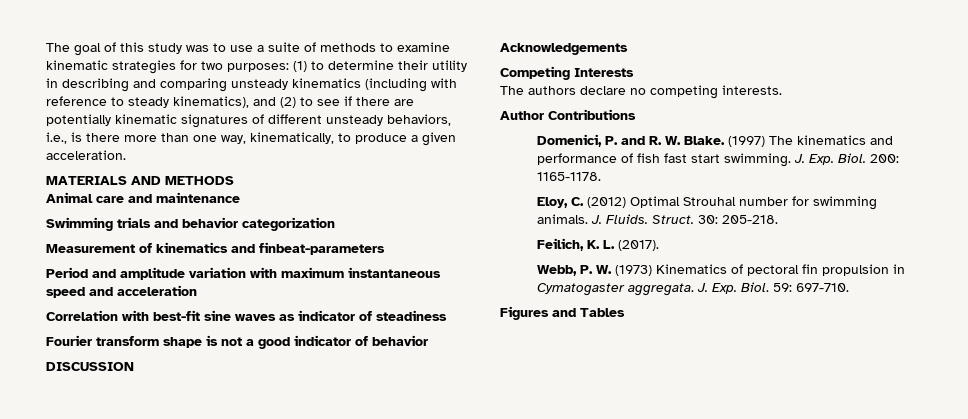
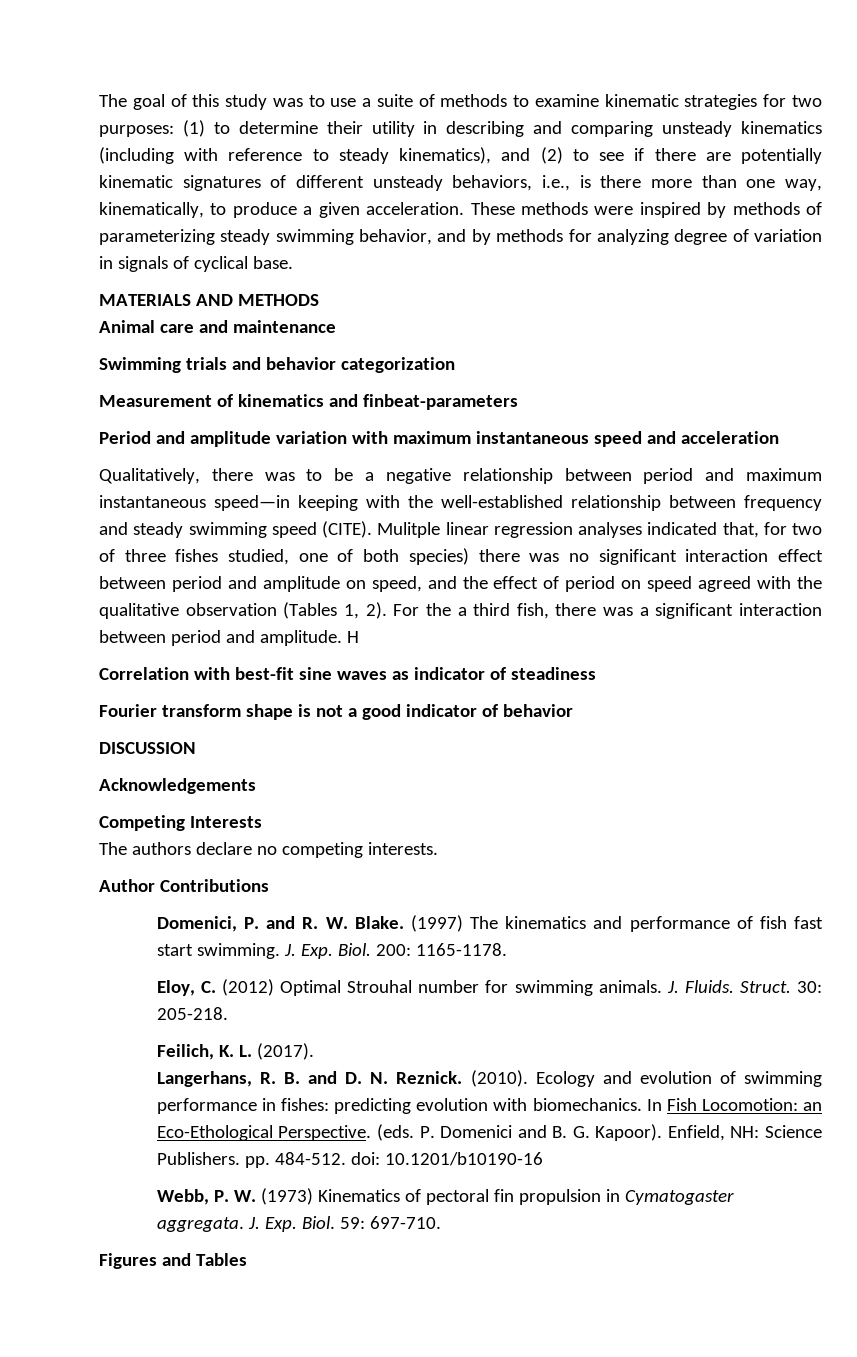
+ These methods were inspired by methods of parameterizing steady swimming behavior, and by methods for analyzing degree of variation in signals of cyclical base.
+ Qualitatively, there was to be a negative relationship between period and maximum instantaneous speed—in keeping with the well-established relationship between frequency and steady swimming speed (CITE). Mulitple linear regression analyses indicated that, for two of three fishes studied, one of both species) there was no significant interaction effect between period and amplitude on speed, and the effect of period on speed agreed with the qualitative observation (Tables 1, 2). For the a third fish, there was a significant interaction between period and amplitude. H
+ Langerhans, R. B. and D. N. Reznick. (2010). Ecology and evolution of swimming performance in fishes: predicting evolution with biomechanics. In Fish Locomotion: an Eco-Ethological Perspective. (eds. P. Domenici and B. G. Kapoor). Enfield, NH: Science Publishers. pp. 484-512. doi: 10.1201/b10190-16

